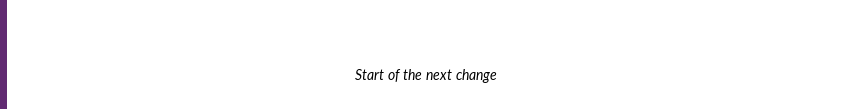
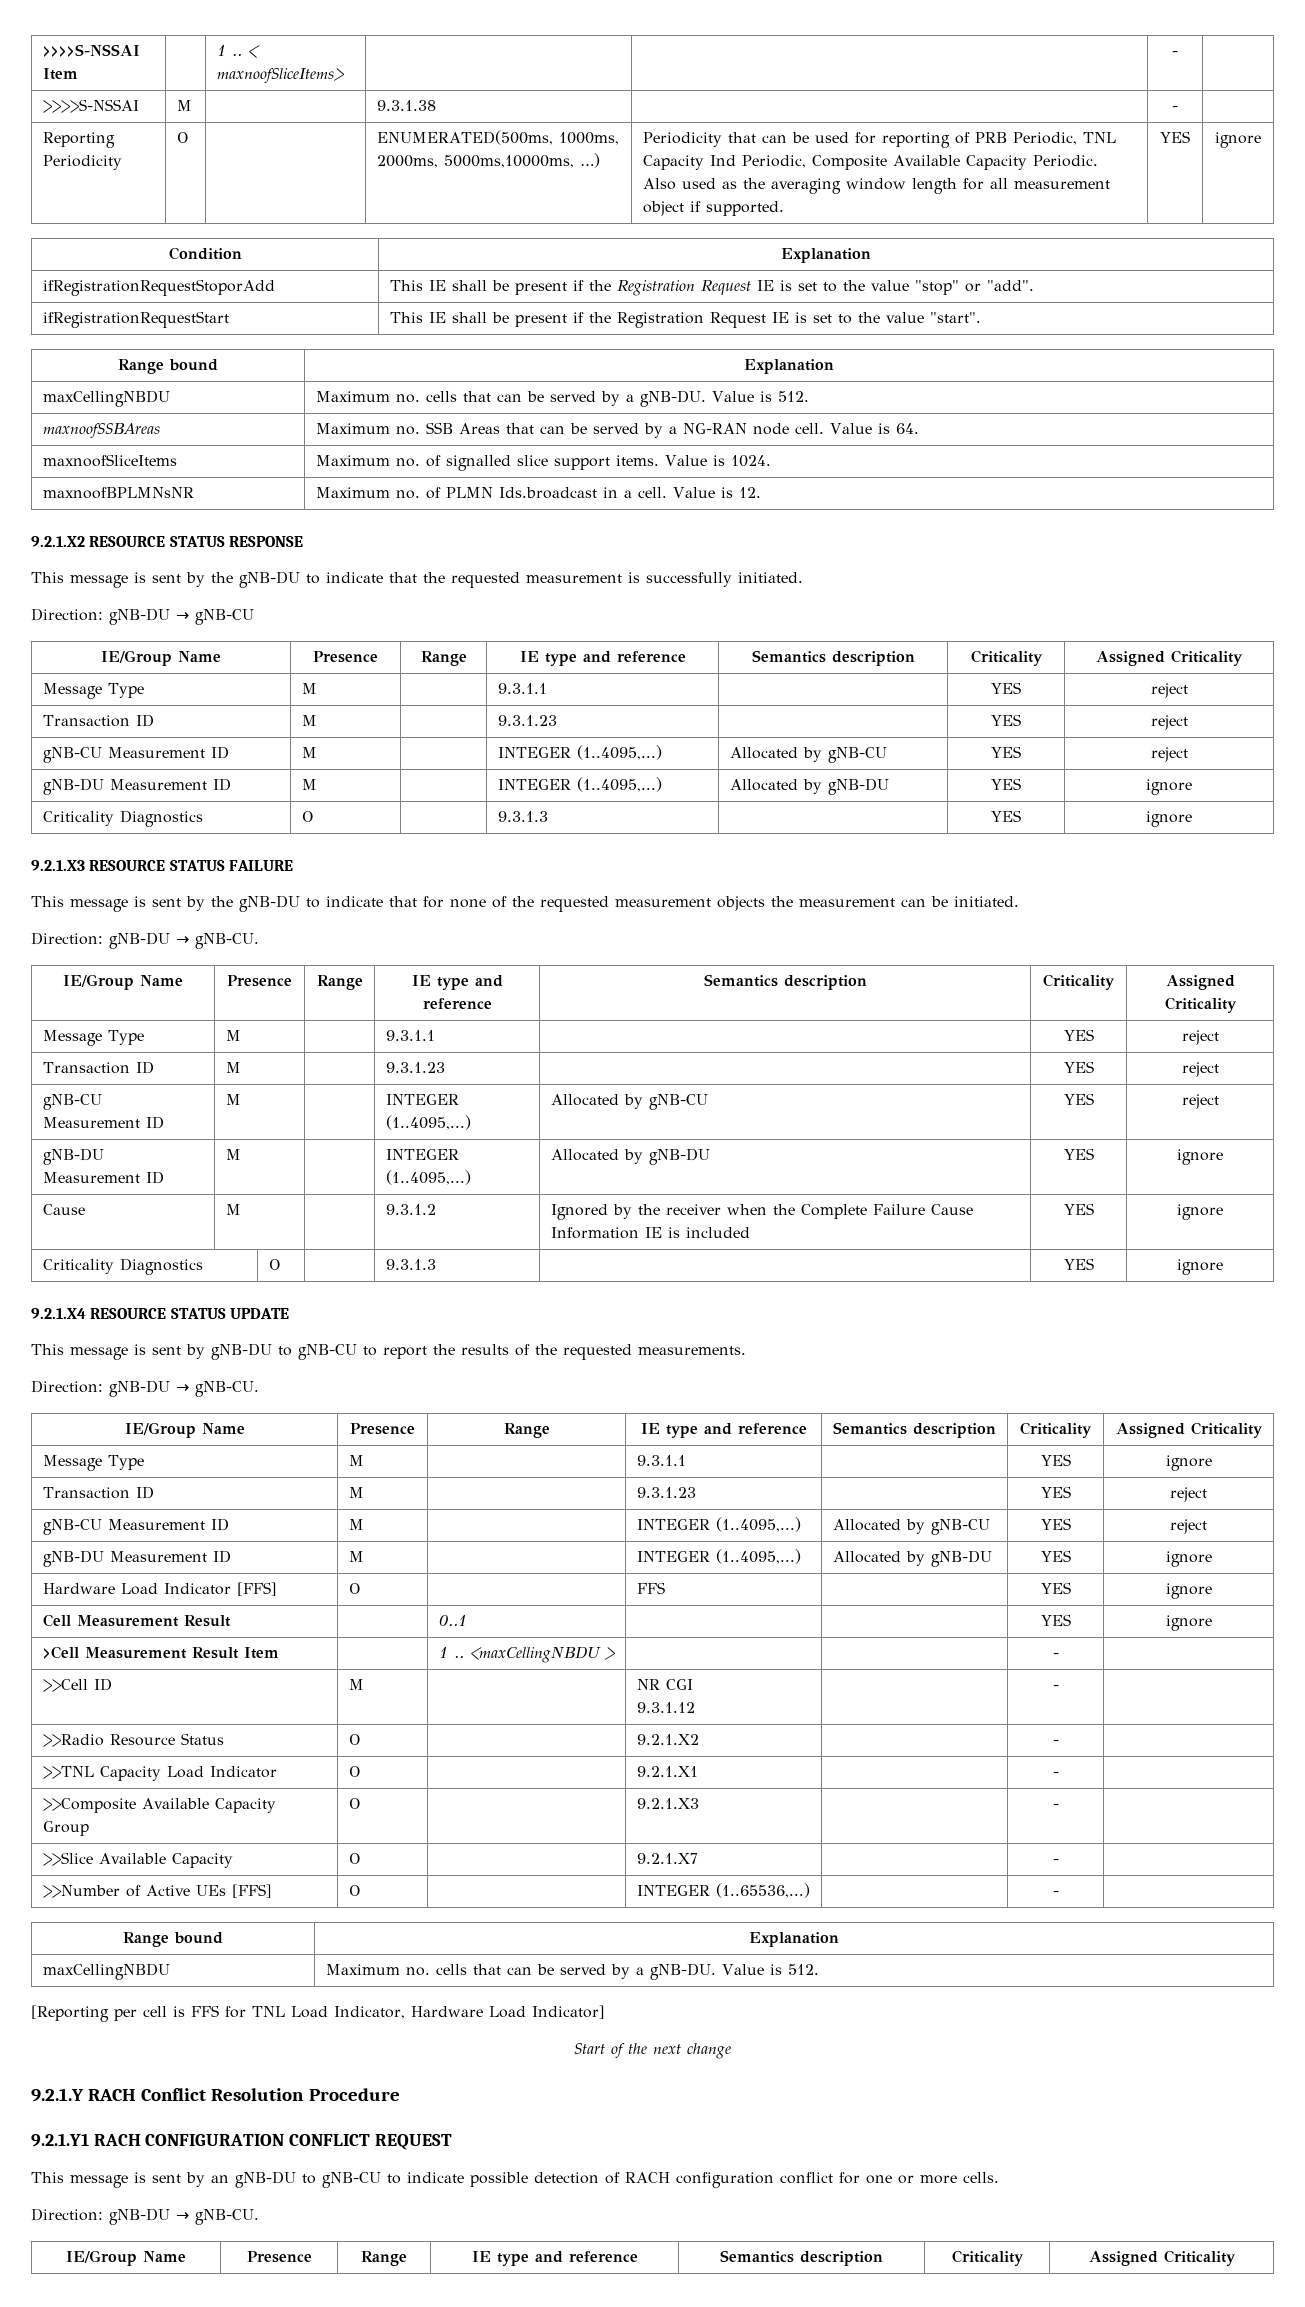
+ >>>>S-NSSAI Item | | 1 .. < maxnoofSliceItems> | | | - |
+ >>>>S-NSSAI | M | | 9.3.1.38 | | - |
+ Reporting Periodicity | O | | ENUMERATED(500ms, 1000ms, 2000ms, 5000ms,10000ms, …) | Periodicity that can be used for reporting of PRB Periodic, TNL Capacity Ind Periodic, Composite Available Capacity Periodic. Also used as the averaging window length for all measurement object if supported. | YES | ignore
+ Condition | Explanation
+ ifRegistrationRequestStoporAdd | This IE shall be present if the Registration Request IE is set to the value "stop" or "add".
+ ifRegistrationRequestStart | This IE shall be present if the Registration Request IE is set to the value "start".
+ Range bound | Explanation
+ maxCellingNBDU | Maximum no. cells that can be served by a gNB-DU. Value is 512.
+ maxnoofSSBAreas | Maximum no. SSB Areas that can be served by a NG-RAN node cell. Value is 64.
+ maxnoofSliceItems | Maximum no. of signalled slice support items. Value is 1024.
+ maxnoofBPLMNsNR | Maximum no. of PLMN Ids.broadcast in a cell. Value is 12.
+ 9.2.1.X2 RESOURCE STATUS RESPONSE
+ This message is sent by the gNB-DU to indicate that the requested measurement is successfully initiated.
+ Direction: gNB-DU → gNB-CU
+ IE/Group Name | Presence | Range | IE type and reference | Semantics description | Criticality | Assigned Criticality
+ Message Type | M | | 9.3.1.1 | | YES | reject
+ Transaction ID | M | | 9.3.1.23 | | YES | reject
+ gNB-CU Measurement ID | M | | INTEGER (1..4095,...) | Allocated by gNB-CU | YES | reject
+ gNB-DU Measurement ID | M | | INTEGER (1..4095,...) | Allocated by gNB-DU | YES | ignore
+ Criticality Diagnostics | O | | 9.3.1.3 | | YES | ignore
+ 9.2.1.X3 RESOURCE STATUS FAILURE
+ This message is sent by the gNB-DU to indicate that for none of the requested measurement objects the measurement can be initiated.
+ Direction: gNB-DU → gNB-CU.
+ IE/Group Name | Presence | Range | IE type and reference | Semantics description | Criticality | Assigned Criticality
+ Message Type | M | | 9.3.1.1 | | YES | reject
+ Transaction ID | M | | 9.3.1.23 | | YES | reject
+ gNB-CU Measurement ID | M | | INTEGER (1..4095,...) | Allocated by gNB-CU | YES | reject
+ gNB-DU Measurement ID | M | | INTEGER (1..4095,...) | Allocated by gNB-DU | YES | ignore
+ Cause | M | | 9.3.1.2 | Ignored by the receiver when the Complete Failure Cause Information IE is included | YES | ignore
+ Criticality Diagnostics | O | | 9.3.1.3 | | YES | ignore
+ 9.2.1.X4 RESOURCE STATUS UPDATE
+ This message is sent by gNB-DU to gNB-CU to report the results of the requested measurements.
+ Direction: gNB-DU → gNB-CU.
+ IE/Group Name | Presence | Range | IE type and reference | Semantics description | Criticality | Assigned Criticality
+ Message Type | M | | 9.3.1.1 | | YES | ignore
+ Transaction ID | M | | 9.3.1.23 | | YES | reject
+ gNB-CU Measurement ID | M | | INTEGER (1..4095,...) | Allocated by gNB-CU | YES | reject
+ gNB-DU Measurement ID | M | | INTEGER (1..4095,...) | Allocated by gNB-DU | YES | ignore
+ Hardware Load Indicator [FFS] | O | | FFS | | YES | ignore
+ Cell Measurement Result | | 0..1 | | | YES | ignore
+ >Cell Measurement Result Item | | 1 .. <maxCellingNBDU > | | | - |
+ >>Cell ID | M | | NR CGI
+ 9.3.1.12 | | - |
+ >>Radio Resource Status | O | | 9.2.1.X2 | | - |
+ >>TNL Capacity Load Indicator | O | | 9.2.1.X1 | | - |
+ >>Composite Available Capacity Group | O | | 9.2.1.X3 | | - |
+ >>Slice Available Capacity | O | | 9.2.1.X7 | | - |
+ >>Number of Active UEs [FFS] | O | | INTEGER (1..65536,...) | | - |
+ Range bound | Explanation
+ maxCellingNBDU | Maximum no. cells that can be served by a gNB-DU. Value is 512.
+ [Reporting per cell is FFS for TNL Load Indicator, Hardware Load Indicator]
+ 9.2.1.Y RACH Conflict Resolution Procedure
+ 9.2.1.Y1 RACH CONFIGURATION CONFLICT REQUEST
+ This message is sent by an gNB-DU to gNB-CU to indicate possible detection of RACH configuration conflict for one or more cells.
+ Direction: gNB-DU → gNB-CU.
+ IE/Group Name | Presence | Range | IE type and reference | Semantics description | Criticality | Assigned Criticality

